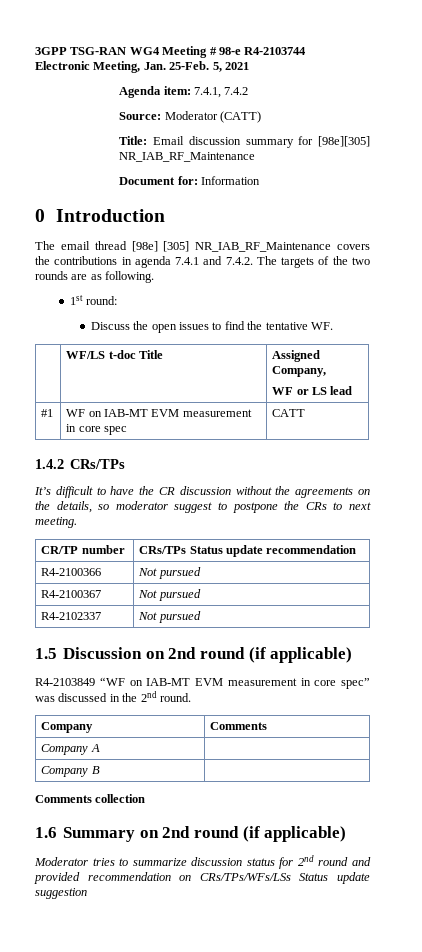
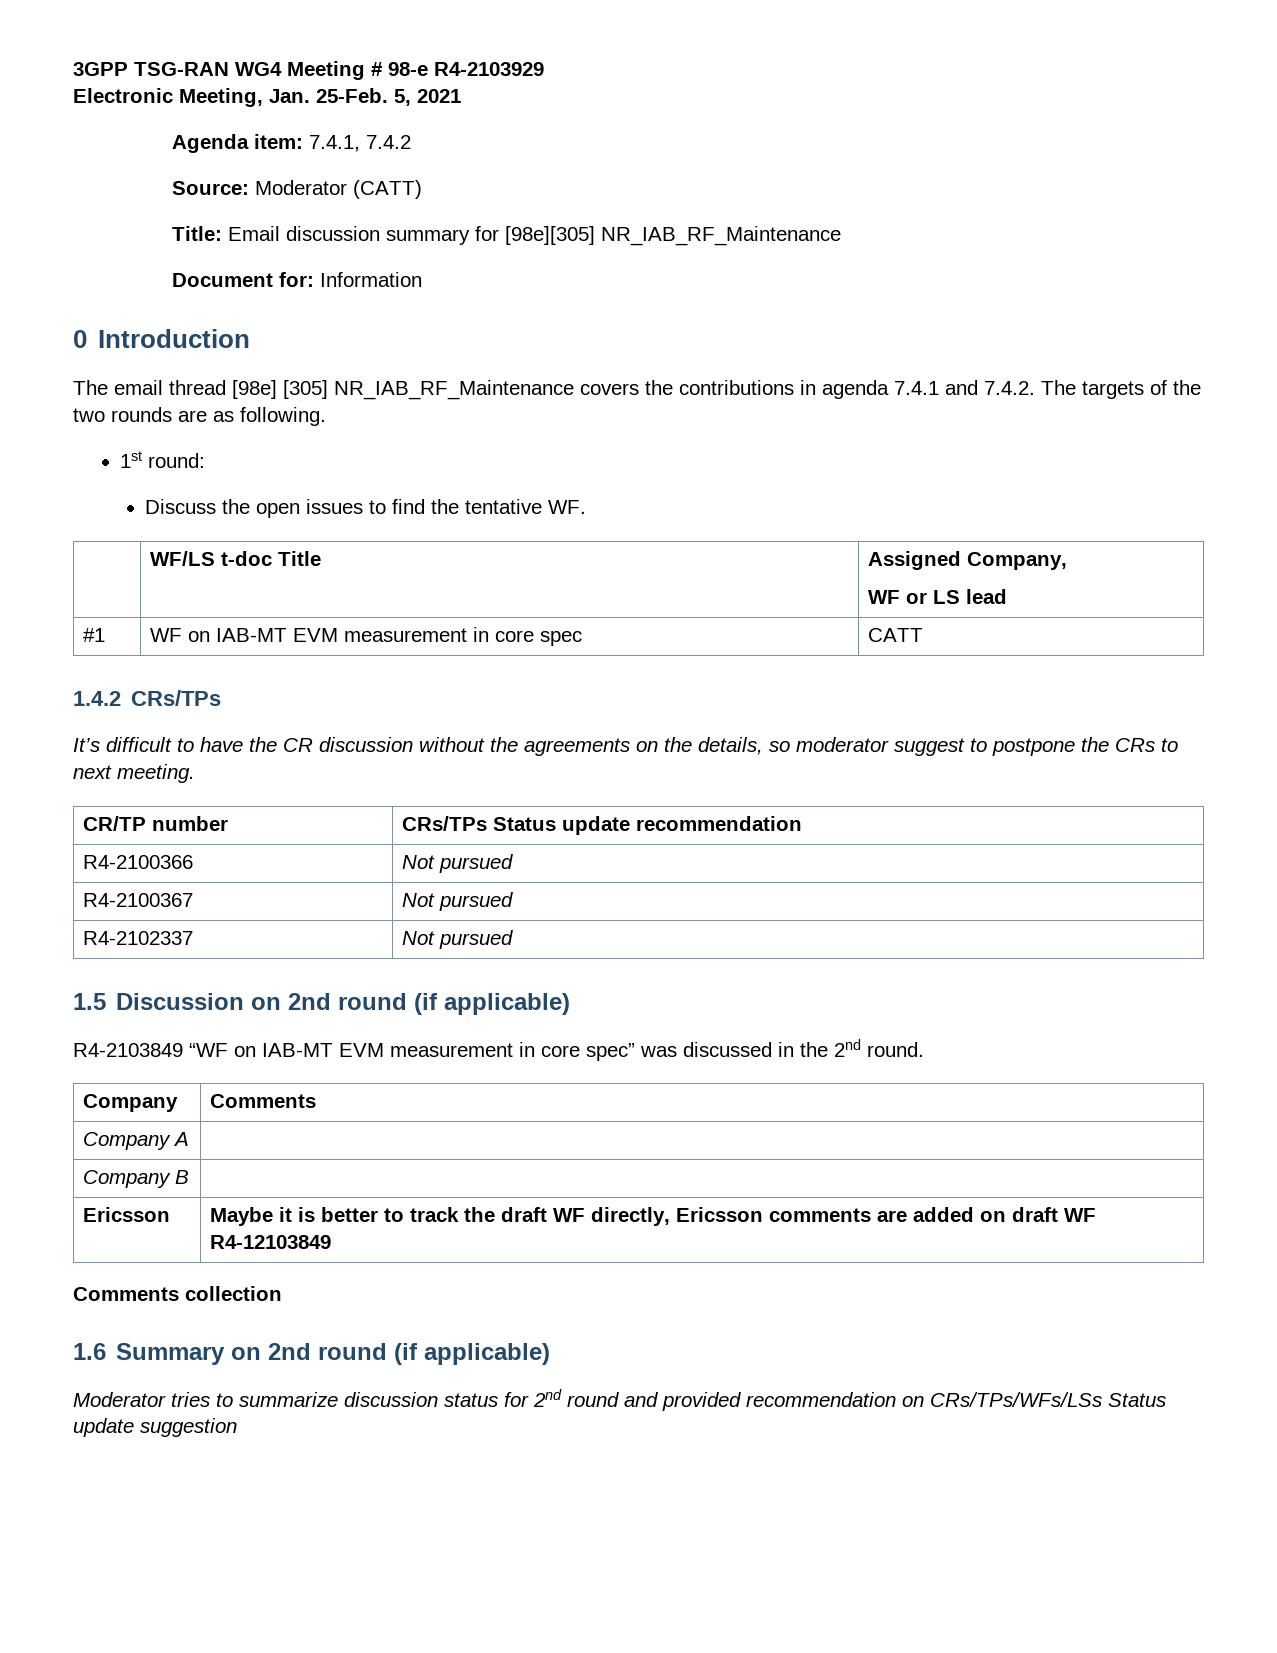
- 3GPP TSG-RAN WG4 Meeting # 98-e R4-2103744
+ 3GPP TSG-RAN WG4 Meeting # 98-e R4-2103929
+ Ericsson | Maybe it is better to track the draft WF directly, Ericsson comments are added on draft WF R4-12103849

